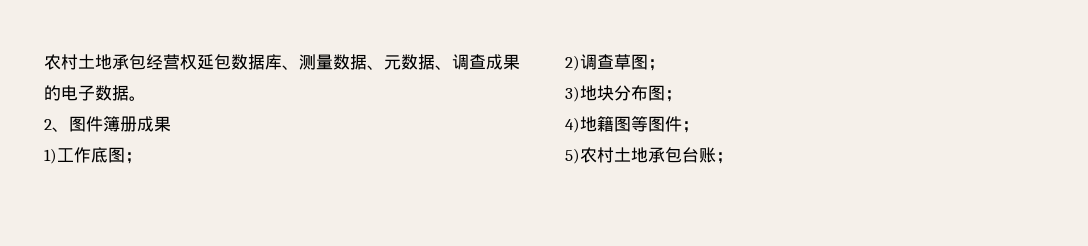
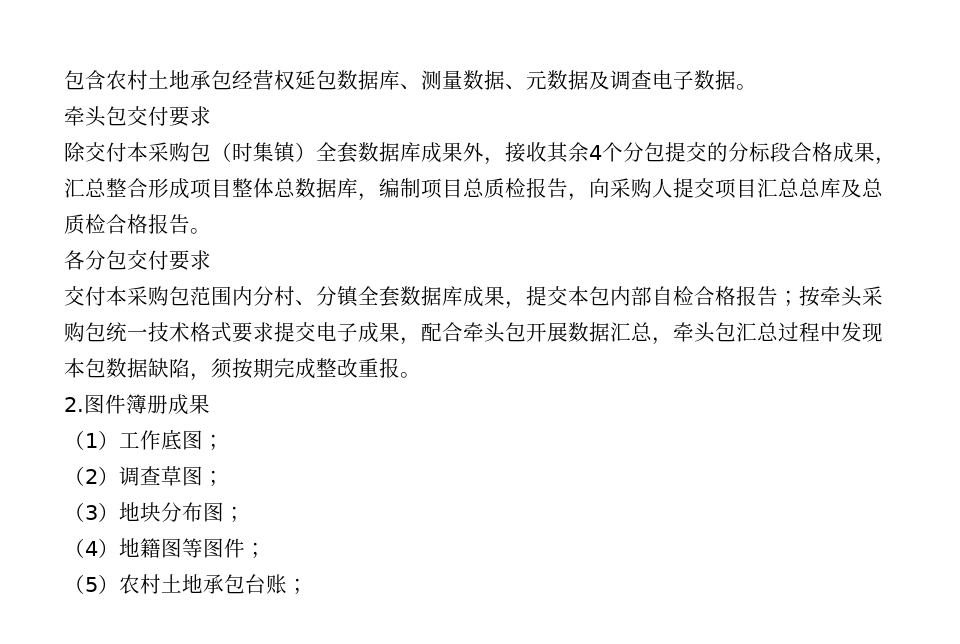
- 农村土地承包经营权延包数据库、测量数据、元数据、调查成果的电子数据。
+ 包含农村土地承包经营权延包数据库、测量数据、元数据及调查电子数据。
- 2、图件簿册成果
+ 牵头包交付要求
+ 除交付本采购包（时集镇）全套数据库成果外，接收其余4个分包提交的分标段合格成果，汇总整合形成项目整体总数据库，编制项目总质检报告，向采购人提交项目汇总总库及总质检合格报告。
+ 各分包交付要求
+ 交付本采购包范围内分村、分镇全套数据库成果，提交本包内部自检合格报告；按牵头采购包统一技术格式要求提交电子成果，配合牵头包开展数据汇总，牵头包汇总过程中发现本包数据缺陷，须按期完成整改重报。
+ 2.图件簿册成果
- 1)工作底图；
+ （1）工作底图；
- 2)调查草图；
+ （2）调查草图；
- 3)地块分布图；
+ （3）地块分布图；
- 4)地籍图等图件；
+ （4）地籍图等图件；
- 5)农村土地承包台账；
+ （5）农村土地承包台账；

